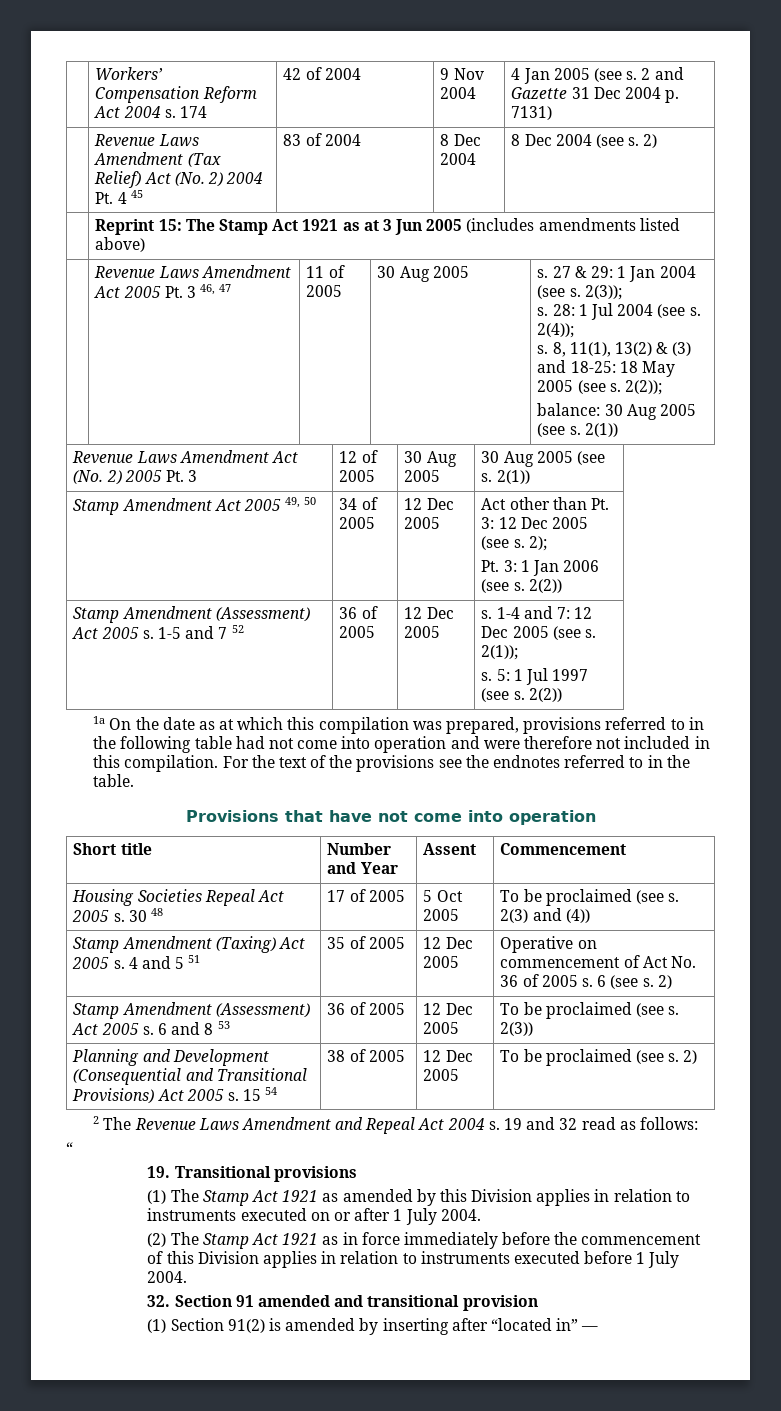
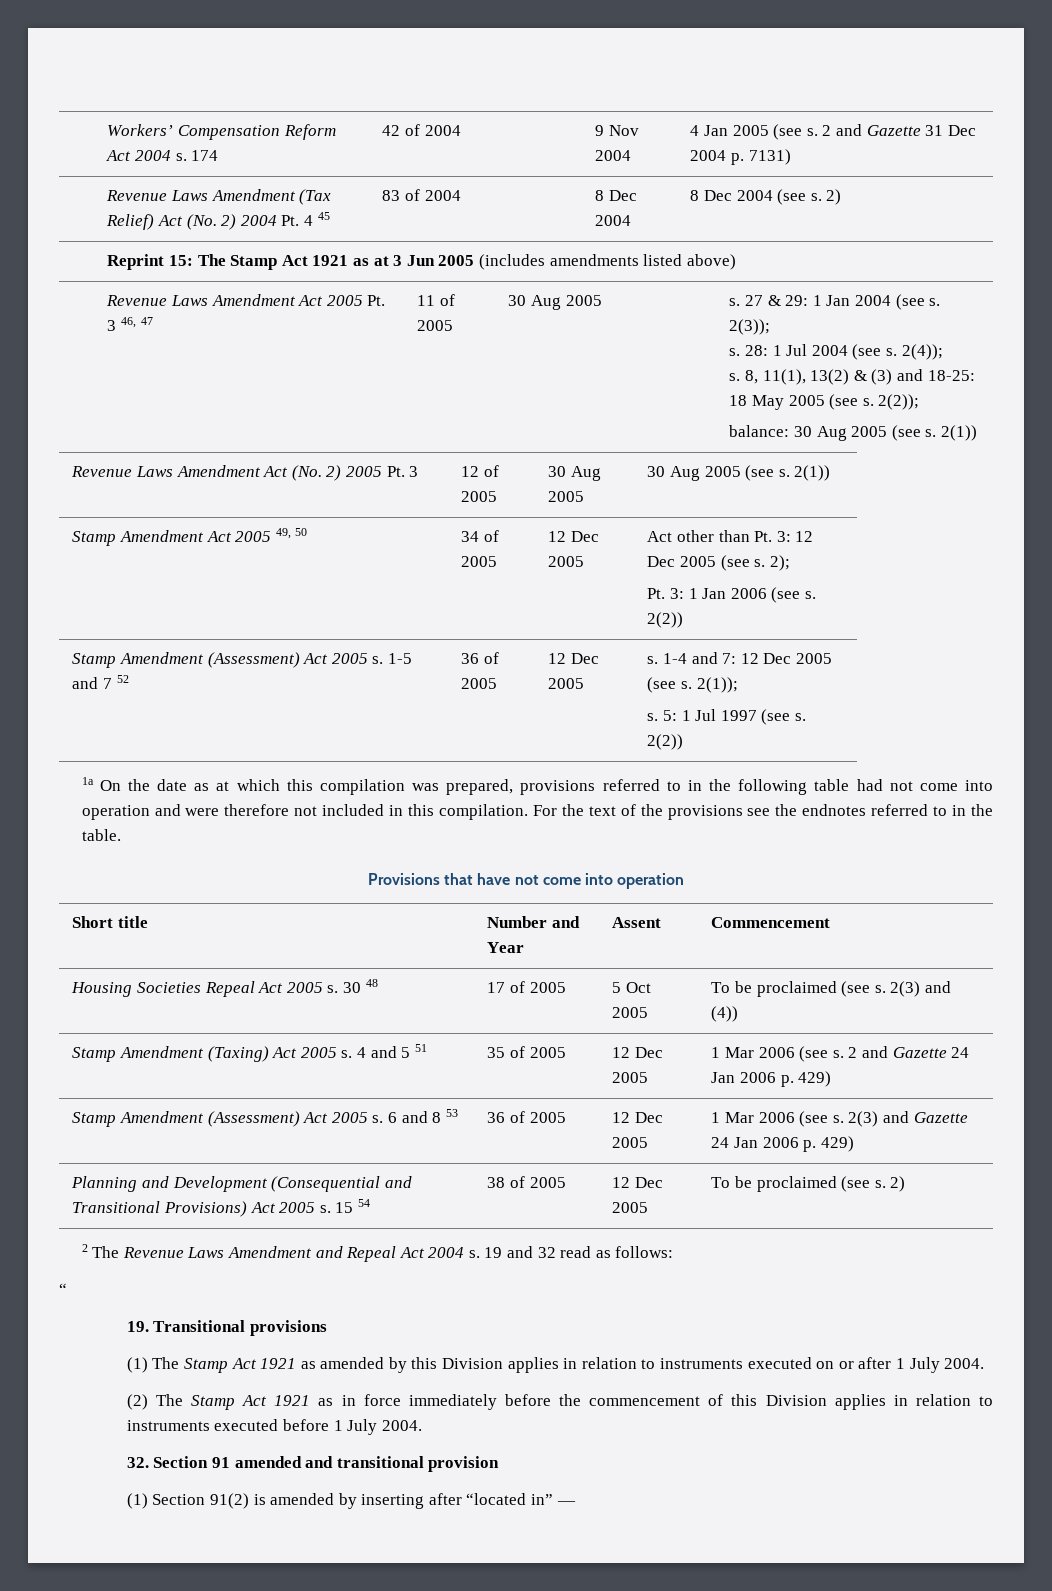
- Stamp Amendment (Taxing) Act 2005 s. 4 and 5 51 | 35 of 2005 | 12 Dec 2005 | Operative on commencement of Act No. 36 of 2005 s. 6 (see s. 2)
+ Stamp Amendment (Taxing) Act 2005 s. 4 and 5 51 | 35 of 2005 | 12 Dec 2005 | 1 Mar 2006 (see s. 2 and Gazette 24 Jan 2006 p. 429)
- Stamp Amendment (Assessment) Act 2005 s. 6 and 8 53 | 36 of 2005 | 12 Dec 2005 | To be proclaimed (see s. 2(3))
+ Stamp Amendment (Assessment) Act 2005 s. 6 and 8 53 | 36 of 2005 | 12 Dec 2005 | 1 Mar 2006 (see s. 2(3) and Gazette 24 Jan 2006 p. 429)

